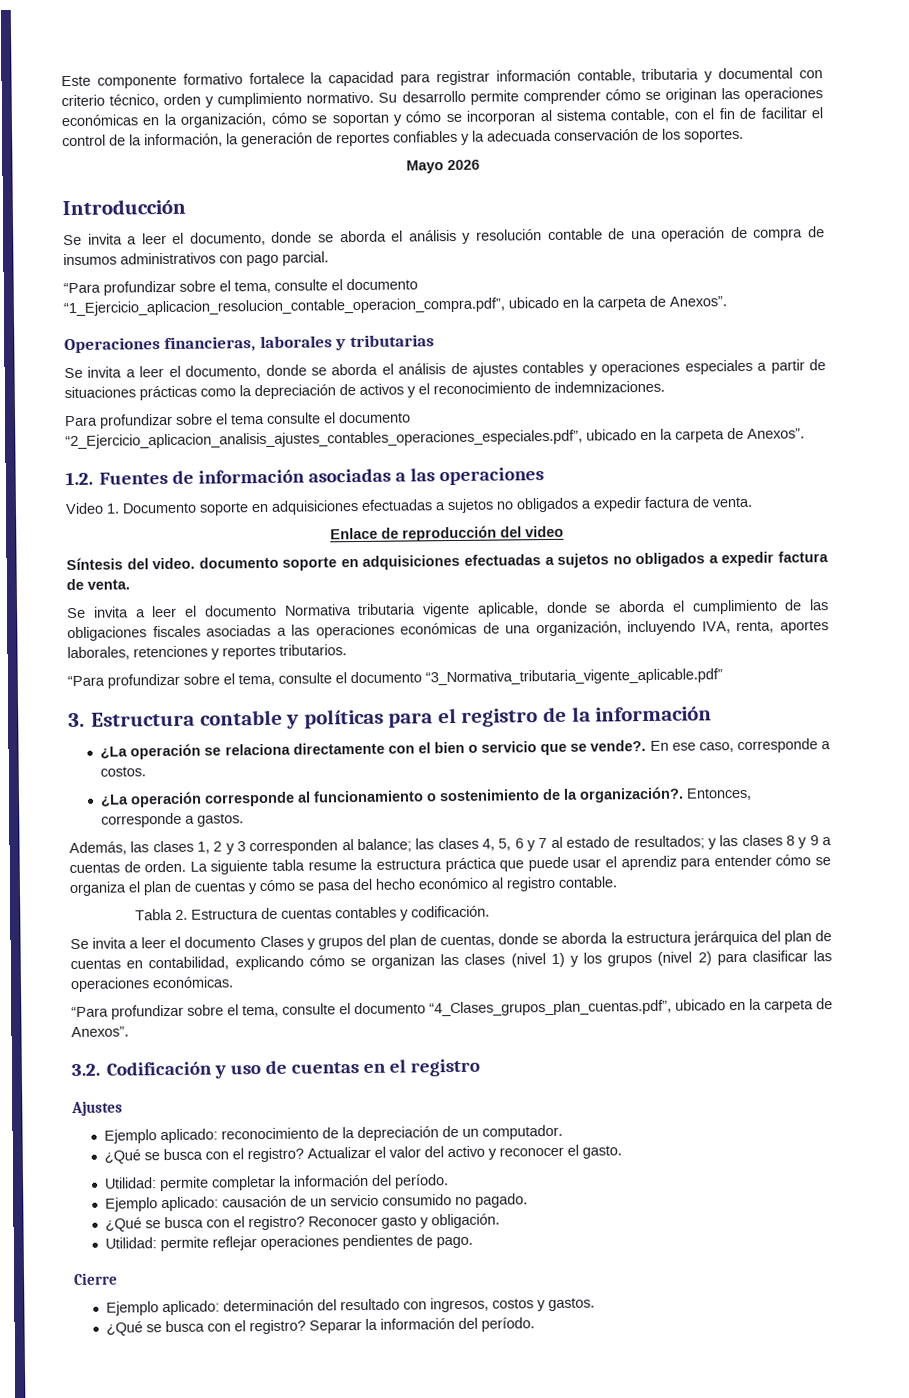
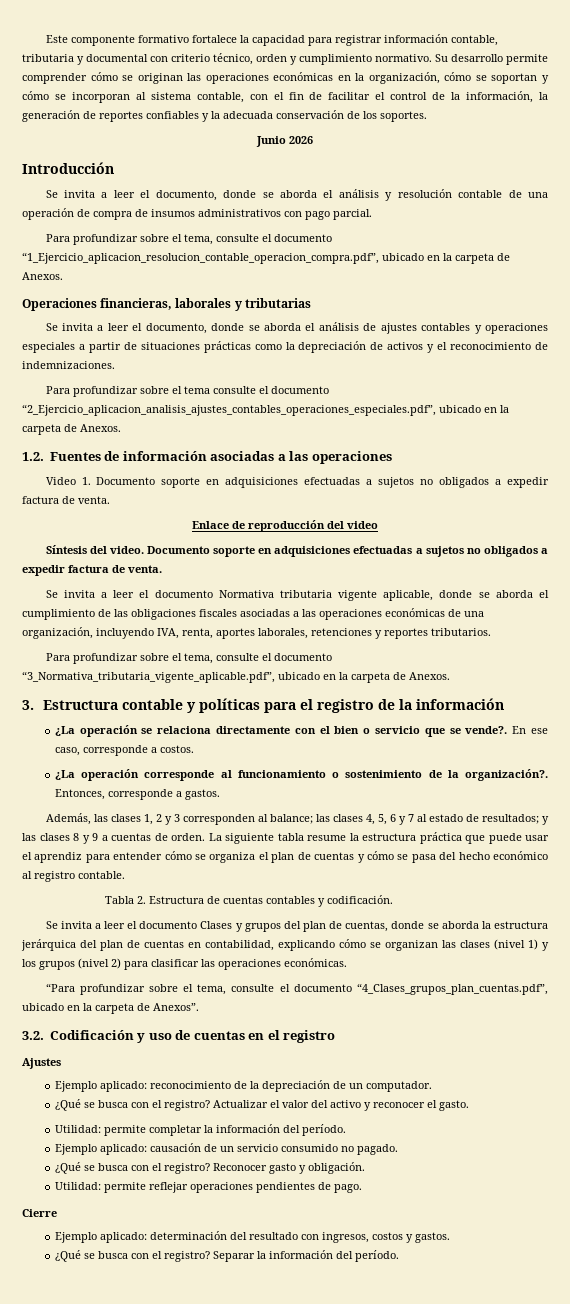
- Mayo 2026
+ Junio 2026
- “Para profundizar sobre el tema, consulte el documento “1_Ejercicio_aplicacion_resolucion_contable_operacion_compra.pdf”, ubicado en la carpeta de Anexos”.
+ Para profundizar sobre el tema, consulte el documento “1_Ejercicio_aplicacion_resolucion_contable_operacion_compra.pdf”, ubicado en la carpeta de Anexos.
- Para profundizar sobre el tema consulte el documento “2_Ejercicio_aplicacion_analisis_ajustes_contables_operaciones_especiales.pdf”, ubicado en la carpeta de Anexos”.
+ Para profundizar sobre el tema consulte el documento “2_Ejercicio_aplicacion_analisis_ajustes_contables_operaciones_especiales.pdf”, ubicado en la carpeta de Anexos.
- Síntesis del video. documento soporte en adquisiciones efectuadas a sujetos no obligados a expedir factura de venta.
+ Síntesis del video. Documento soporte en adquisiciones efectuadas a sujetos no obligados a expedir factura de venta.
- “Para profundizar sobre el tema, consulte el documento “3_Normativa_tributaria_vigente_aplicable.pdf”
+ Para profundizar sobre el tema, consulte el documento “3_Normativa_tributaria_vigente_aplicable.pdf”, ubicado en la carpeta de Anexos.

